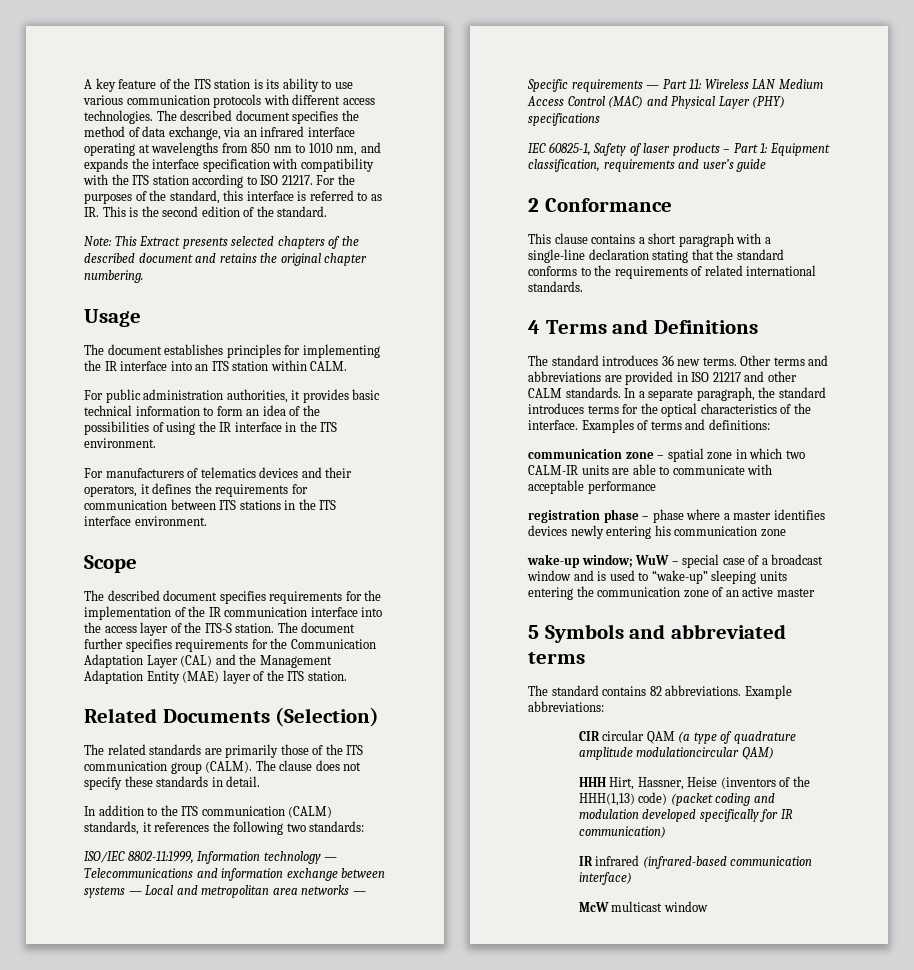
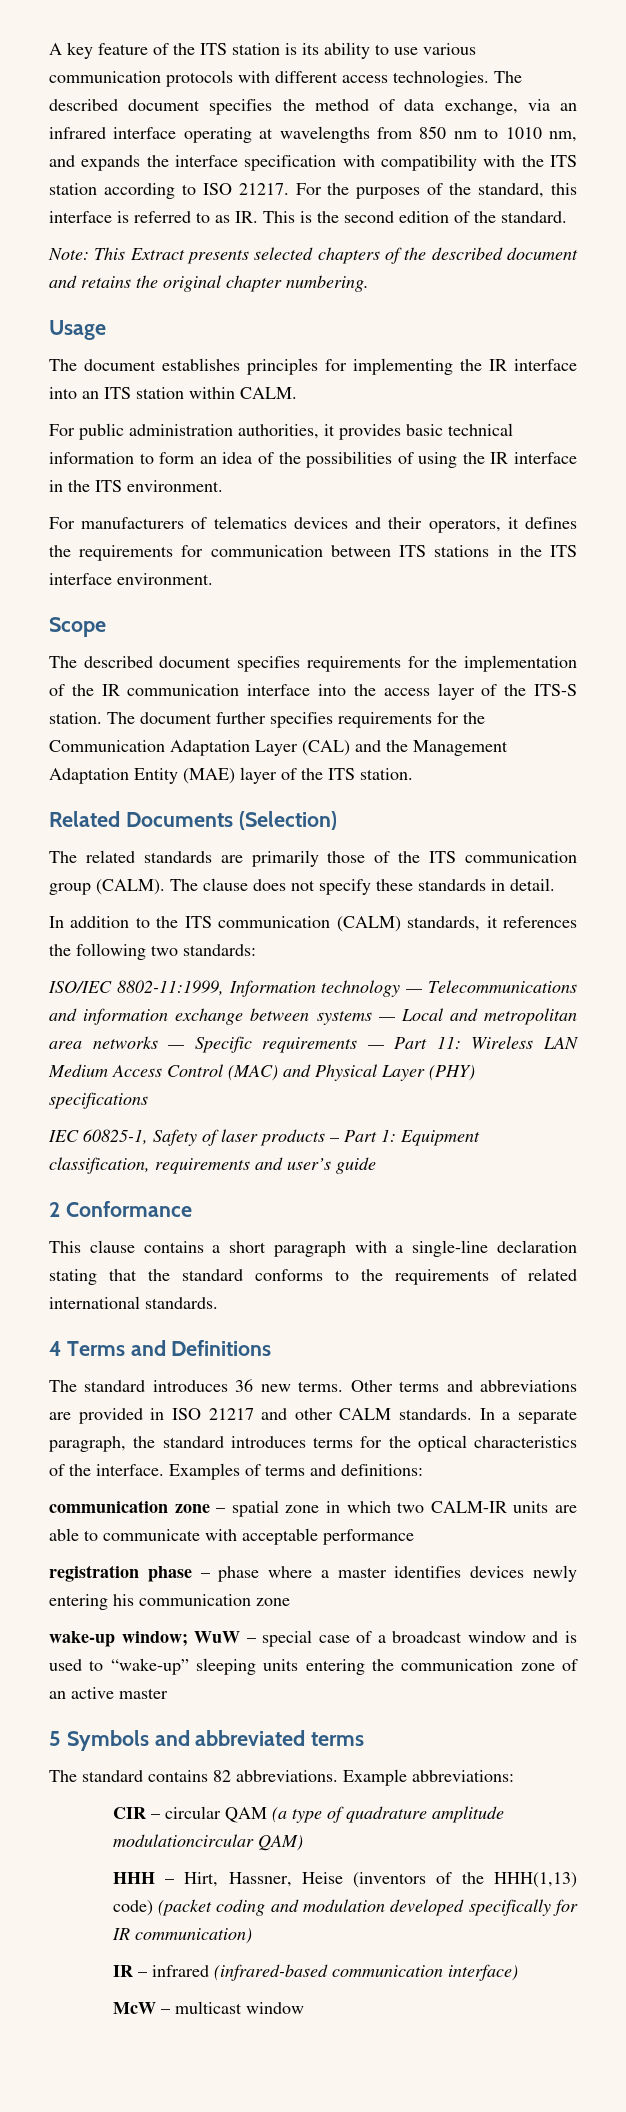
- CIR circular QAM (a type of quadrature amplitude modulationcircular QAM)
+ CIR – circular QAM (a type of quadrature amplitude modulationcircular QAM)
- HHH Hirt, Hassner, Heise (inventors of the HHH(1,13) code) (packet coding and modulation developed specifically for IR communication)
+ HHH – Hirt, Hassner, Heise (inventors of the HHH(1,13) code) (packet coding and modulation developed specifically for IR communication)
- IR infrared (infrared-based communication interface)
+ IR – infrared (infrared-based communication interface)
- McW multicast window
+ McW – multicast window

